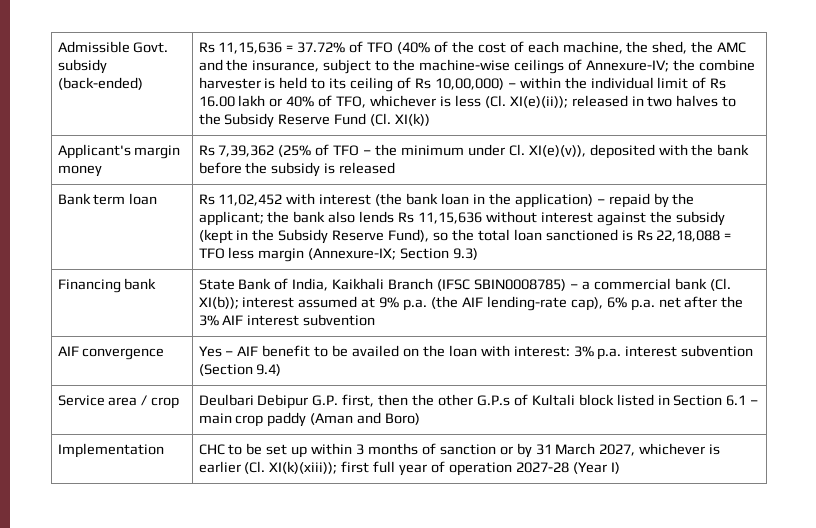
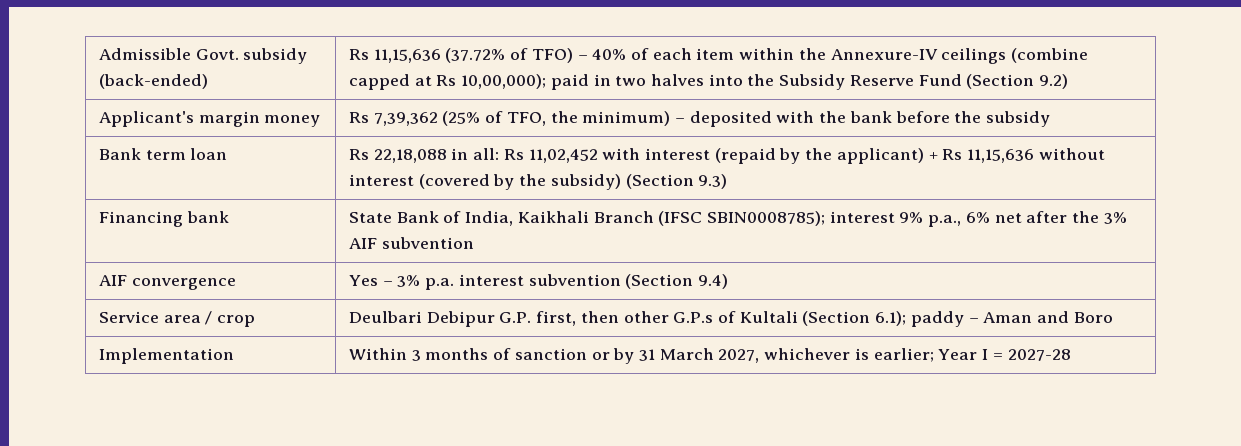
- Rs 11,15,636 = 37.72% of TFO (40% of the cost of each machine, the shed, the AMC and the insurance, subject to the machine-wise ceilings of Annexure-IV; the combine harvester is held to its ceiling of Rs 10,00,000) – within the individual limit of Rs 16.00 lakh or 40% of TFO, whichever is less (Cl. XI(e)(ii)); released in two halves to the Subsidy Reserve Fund (Cl. XI(k))
+ Rs 11,15,636 (37.72% of TFO) – 40% of each item within the Annexure-IV ceilings (combine capped at Rs 10,00,000); paid in two halves into the Subsidy Reserve Fund (Section 9.2)
- Applicant's margin money | Rs 7,39,362 (25% of TFO – the minimum under Cl. XI(e)(v)), deposited with the bank before the subsidy is released
+ Applicant's margin money | Rs 7,39,362 (25% of TFO, the minimum) – deposited with the bank before the subsidy
- Rs 11,02,452 with interest (the bank loan in the application) – repaid by the applicant; the bank also lends Rs 11,15,636 without interest against the subsidy (kept in the Subsidy Reserve Fund), so the total loan sanctioned is Rs 22,18,088 = TFO less margin (Annexure-IX; Section 9.3)
+ Rs 22,18,088 in all: Rs 11,02,452 with interest (repaid by the applicant) + Rs 11,15,636 without interest (covered by the subsidy) (Section 9.3)
- Financing bank | State Bank of India, Kaikhali Branch (IFSC SBIN0008785) – a commercial bank (Cl. XI(b)); interest assumed at 9% p.a. (the AIF lending-rate cap), 6% p.a. net after the 3% AIF interest subvention
+ Financing bank | State Bank of India, Kaikhali Branch (IFSC SBIN0008785); interest 9% p.a., 6% net after the 3% AIF subvention
- AIF convergence | Yes – AIF benefit to be availed on the loan with interest: 3% p.a. interest subvention (Section 9.4)
+ AIF convergence | Yes – 3% p.a. interest subvention (Section 9.4)
- Service area / crop | Deulbari Debipur G.P. first, then the other G.P.s of Kultali block listed in Section 6.1 – main crop paddy (Aman and Boro)
- Implementation | CHC to be set up within 3 months of sanction or by 31 March 2027, whichever is earlier (Cl. XI(k)(xiii)); first full year of operation 2027-28 (Year I)
+ Service area / crop | Deulbari Debipur G.P. first, then other G.P.s of Kultali (Section 6.1); paddy – Aman and Boro
+ Implementation | Within 3 months of sanction or by 31 March 2027, whichever is earlier; Year I = 2027-28

